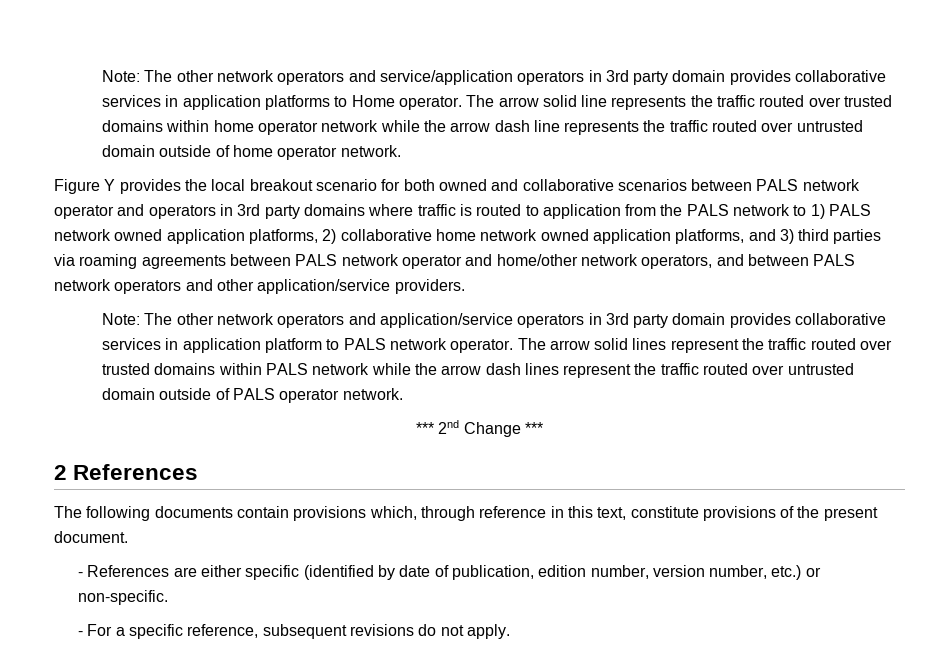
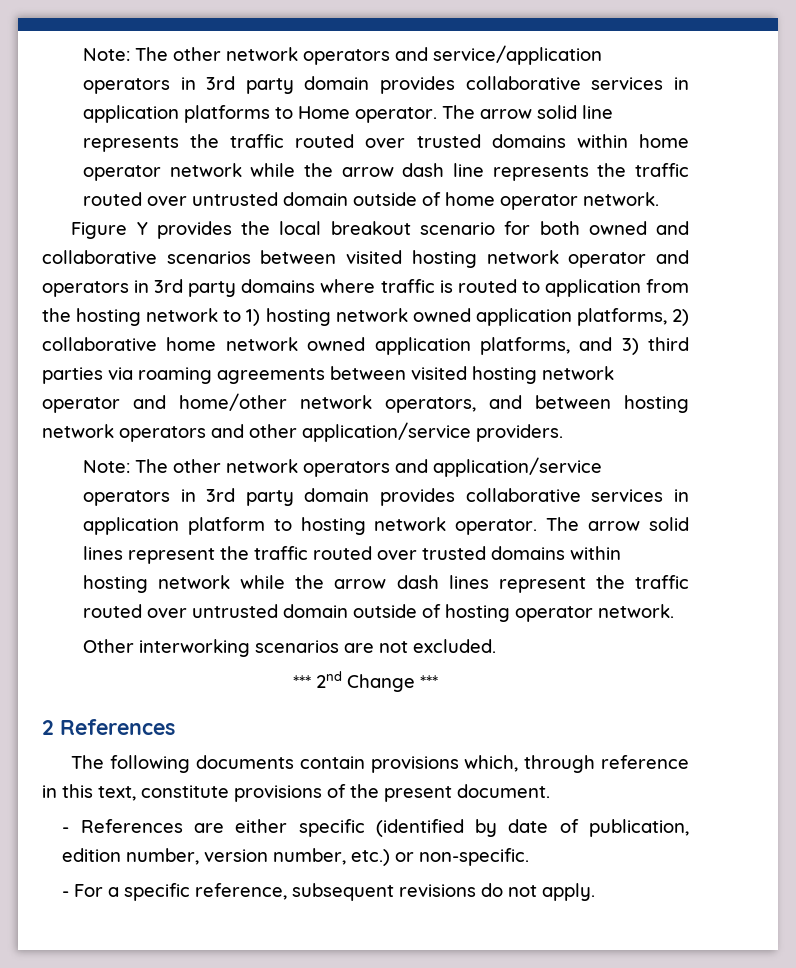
- Figure Y provides the local breakout scenario for both owned and collaborative scenarios between PALS network operator and operators in 3rd party domains where traffic is routed to application from the PALS network to 1) PALS network owned application platforms, 2) collaborative home network owned application platforms, and 3) third parties via roaming agreements between PALS network operator and home/other network operators, and between PALS network operators and other application/service providers.
+ Figure Y provides the local breakout scenario for both owned and collaborative scenarios between visited hosting network operator and operators in 3rd party domains where traffic is routed to application from the hosting network to 1) hosting network owned application platforms, 2) collaborative home network owned application platforms, and 3) third parties via roaming agreements between visited hosting network operator and home/other network operators, and between hosting network operators and other application/service providers.
- Note: The other network operators and application/service operators in 3rd party domain provides collaborative services in application platform to PALS network operator.
+ Note: The other network operators and application/service operators in 3rd party domain provides collaborative services in application platform to hosting network operator.
- The arrow solid lines represent the traffic routed over trusted domains within PALS network while the arrow dash lines represent the traffic routed over untrusted domain outside of PALS operator network.
+ The arrow solid lines represent the traffic routed over trusted domains within hosting network while the arrow dash lines represent the traffic routed over untrusted domain outside of hosting operator network.
+ Other interworking scenarios are not excluded.

